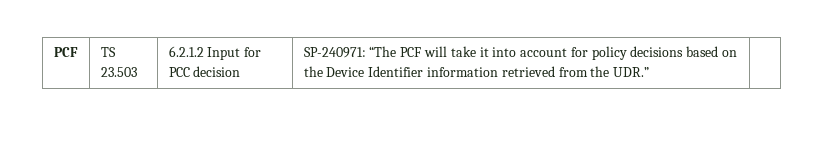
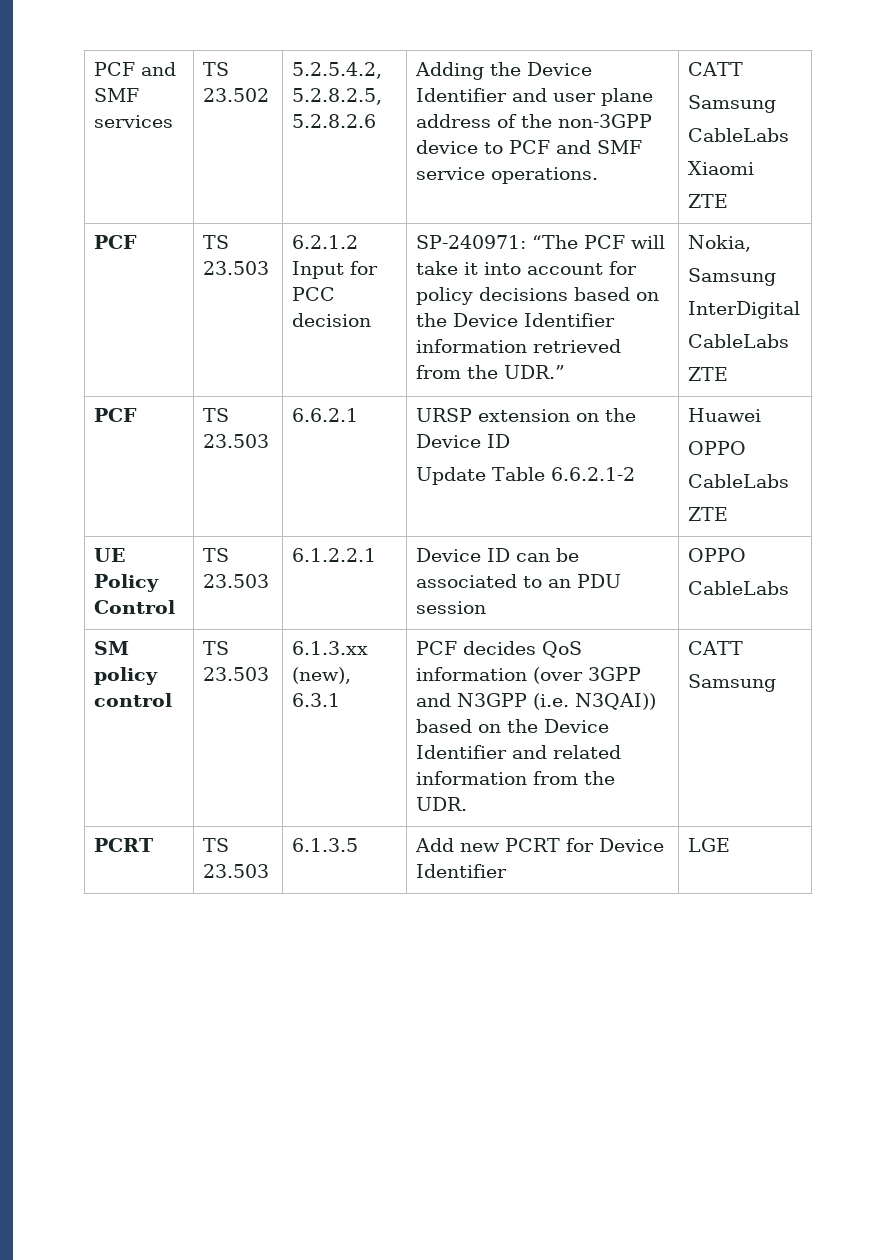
- PCF | TS 23.503 | 6.2.1.2 Input for PCC decision | SP-240971: “The PCF will take it into account for policy decisions based on the Device Identifier information retrieved from the UDR.” |
+ PCF and SMF services | TS 23.502 | 5.2.5.4.2, 5.2.8.2.5, 5.2.8.2.6 | Adding the Device Identifier and user plane address of the non-3GPP device to PCF and SMF service operations. | CATT
+ Samsung
+ CableLabs
+ Xiaomi
+ ZTE
+ PCF | TS 23.503 | 6.2.1.2 Input for PCC decision | SP-240971: “The PCF will take it into account for policy decisions based on the Device Identifier information retrieved from the UDR.” | Nokia,
+ Samsung
+ InterDigital
+ CableLabs
+ ZTE
+ PCF | TS 23.503 | 6.6.2.1 | URSP extension on the Device ID
+ Update Table 6.6.2.1-2 | Huawei
+ OPPO
+ CableLabs
+ ZTE
+ UE Policy Control | TS 23.503 | 6.1.2.2.1 | Device ID can be associated to an PDU session | OPPO
+ CableLabs
+ SM policy control | TS 23.503 | 6.1.3.xx (new), 6.3.1 | PCF decides QoS information (over 3GPP and N3GPP (i.e. N3QAI)) based on the Device Identifier and related information from the UDR. | CATT
+ Samsung
+ PCRT | TS 23.503 | 6.1.3.5 | Add new PCRT for Device Identifier | LGE

